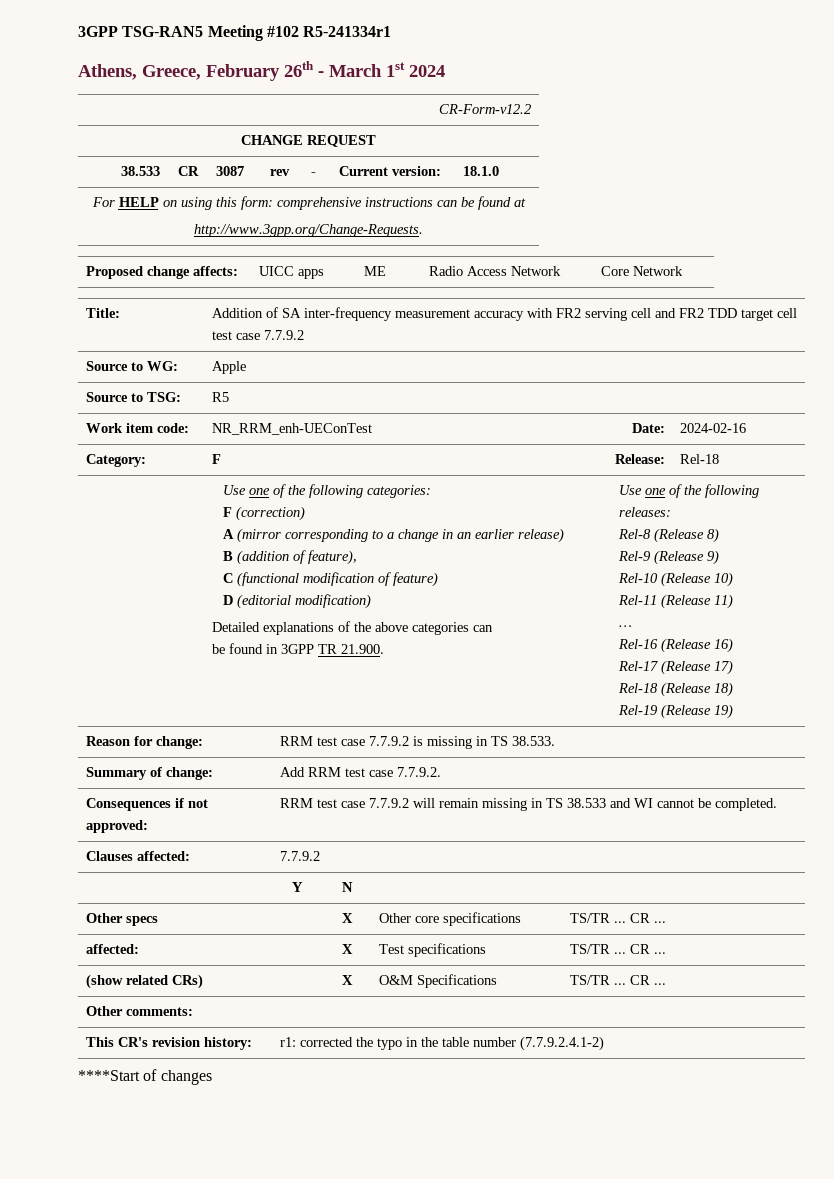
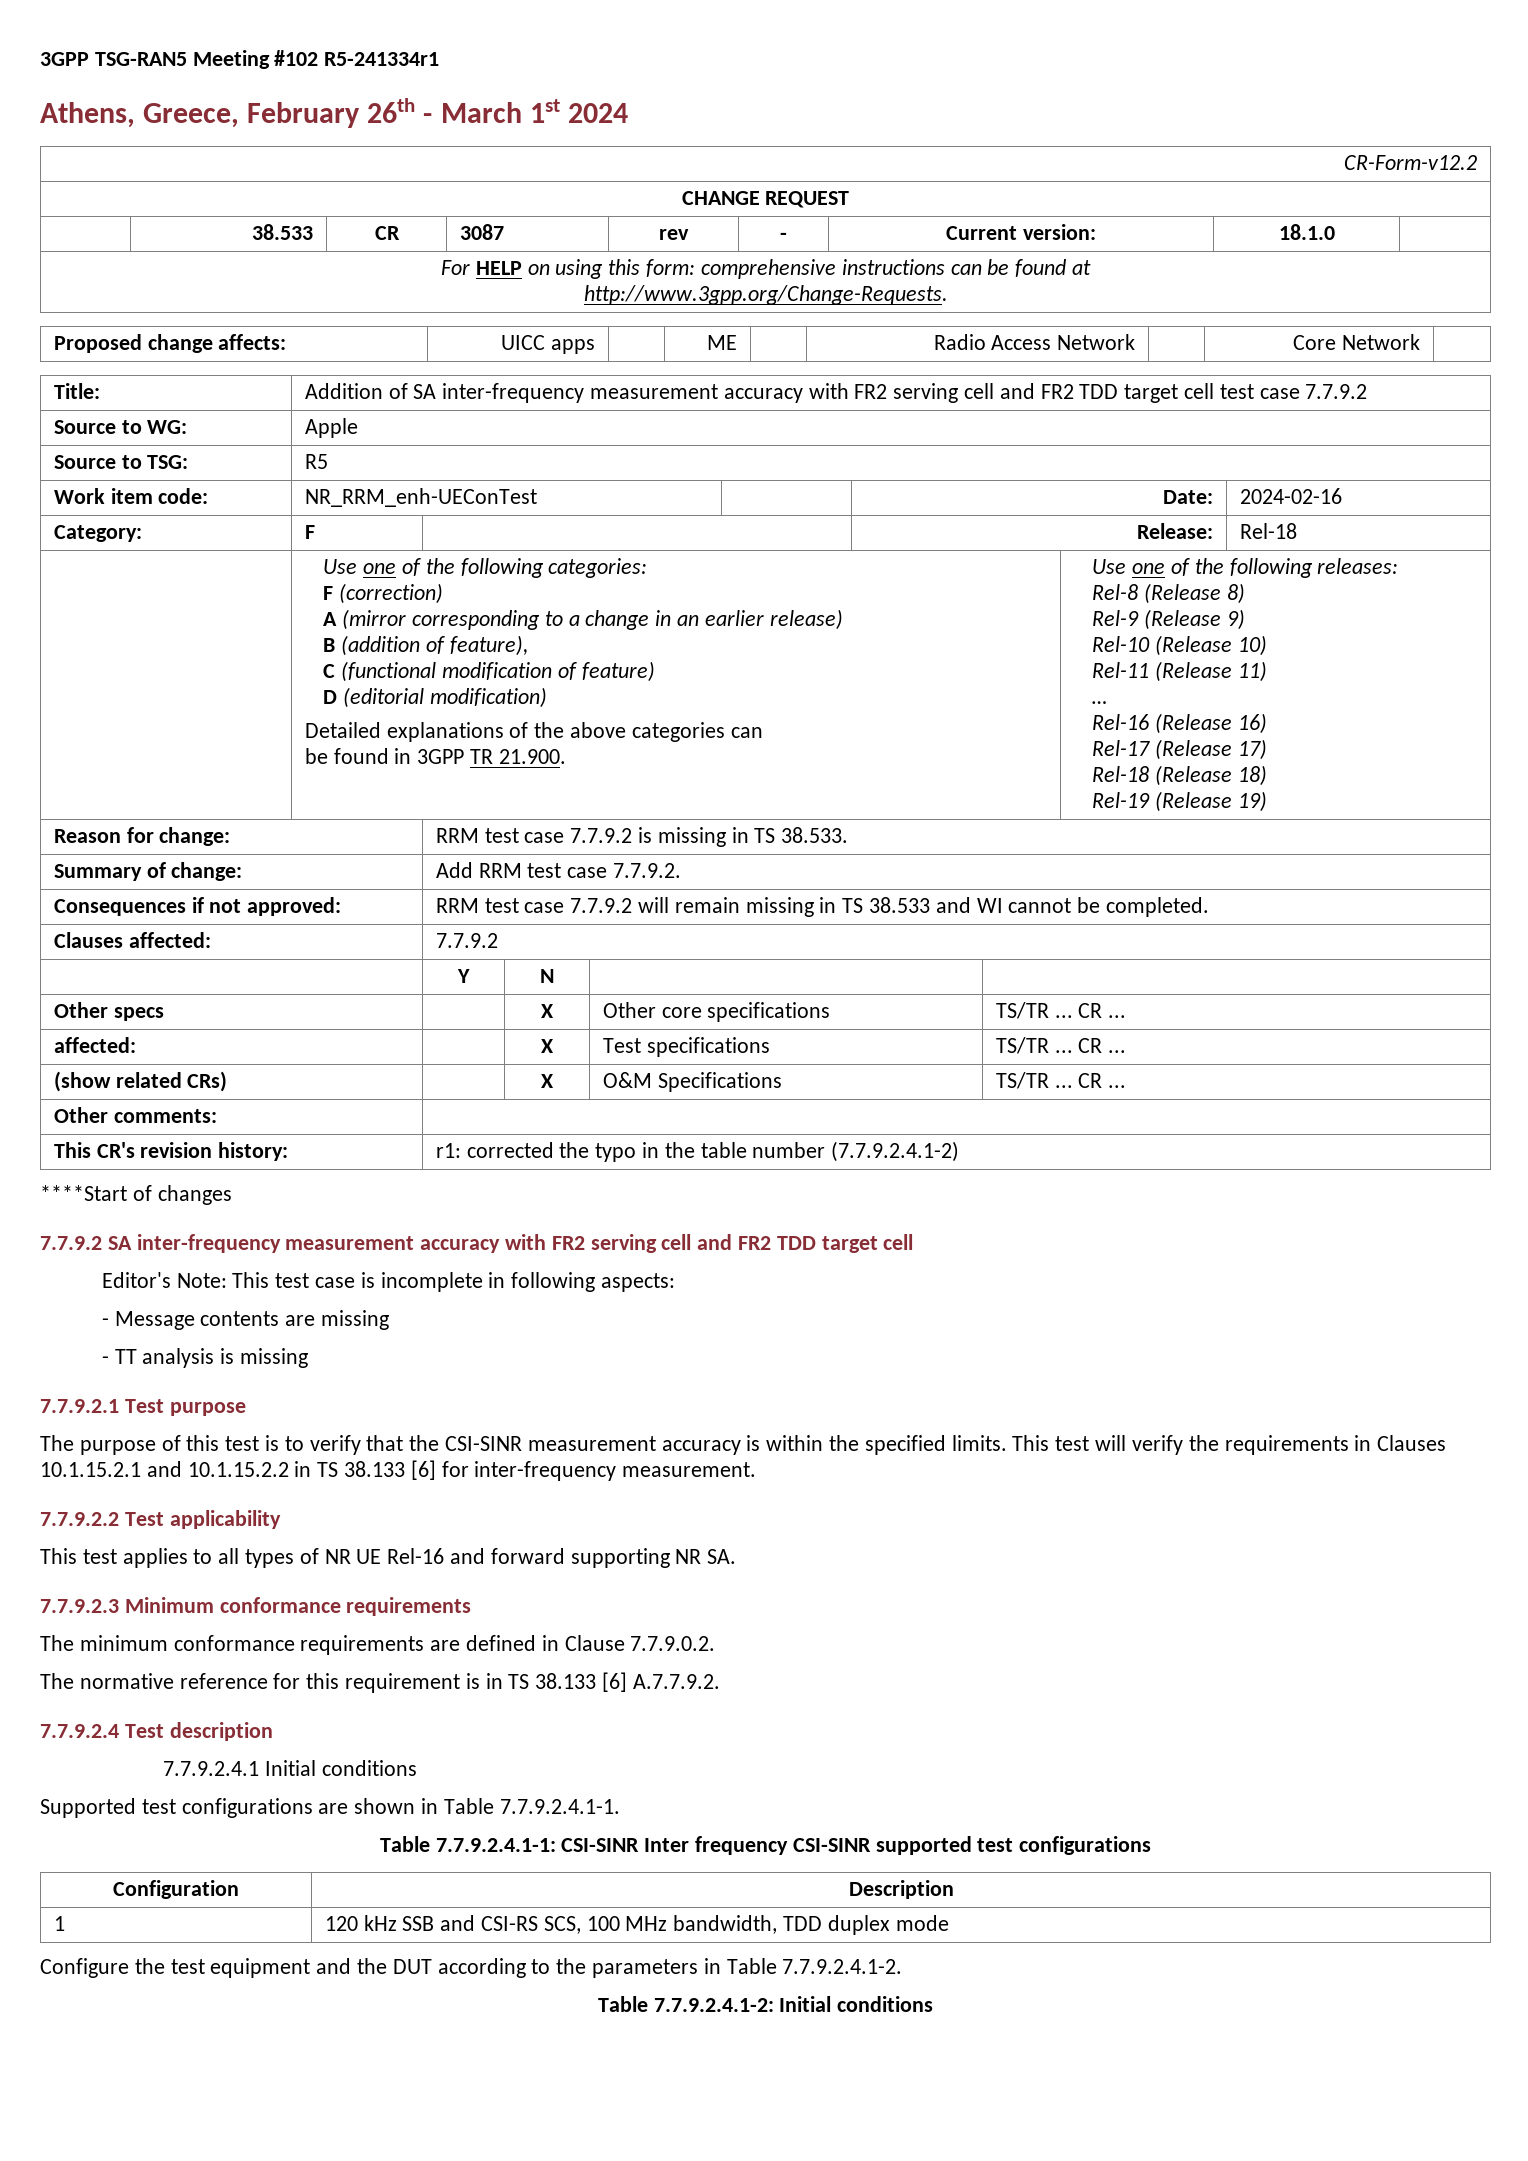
+ 7.7.9.2 SA inter-frequency measurement accuracy with FR2 serving cell and FR2 TDD target cell
+ Editor's Note: This test case is incomplete in following aspects:
+ - Message contents are missing
+ - TT analysis is missing
+ 7.7.9.2.1 Test purpose
+ The purpose of this test is to verify that the CSI-SINR measurement accuracy is within the specified limits. This test will verify the requirements in Clauses 10.1.15.2.1 and 10.1.15.2.2 in TS 38.133 [6] for inter-frequency measurement.
+ 7.7.9.2.2 Test applicability
+ This test applies to all types of NR UE Rel-16 and forward supporting NR SA.
+ 7.7.9.2.3 Minimum conformance requirements
+ The minimum conformance requirements are defined in Clause 7.7.9.0.2.
+ The normative reference for this requirement is in TS 38.133 [6] A.7.7.9.2.
+ 7.7.9.2.4 Test description
+ 7.7.9.2.4.1 Initial conditions
+ Supported test configurations are shown in Table 7.7.9.2.4.1-1.
+ Table 7.7.9.2.4.1-1: CSI-SINR Inter frequency CSI-SINR supported test configurations
+ Configuration | Description
+ 1 | 120 kHz SSB and CSI-RS SCS, 100 MHz bandwidth, TDD duplex mode
+ Configure the test equipment and the DUT according to the parameters in Table 7.7.9.2.4.1-2.
+ Table 7.7.9.2.4.1-2: Initial conditions

